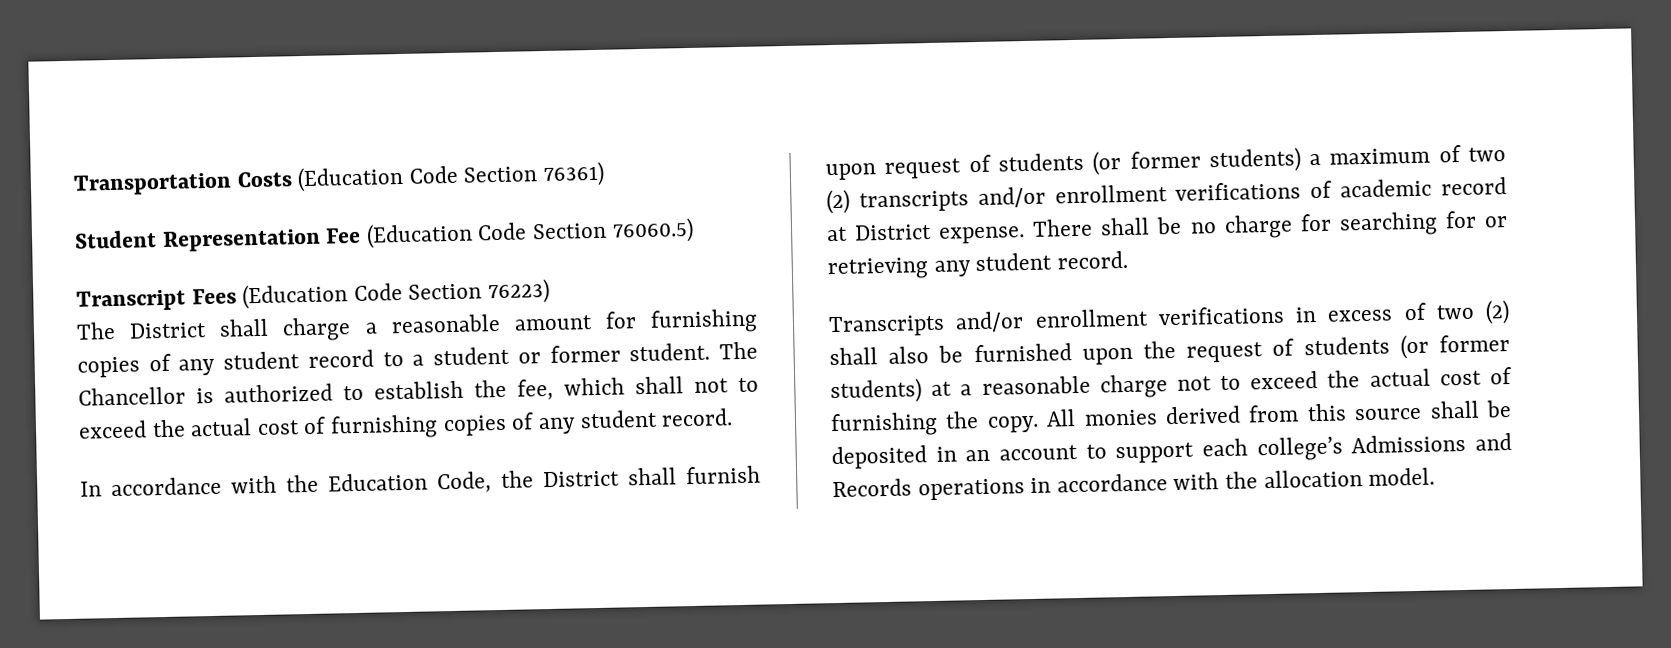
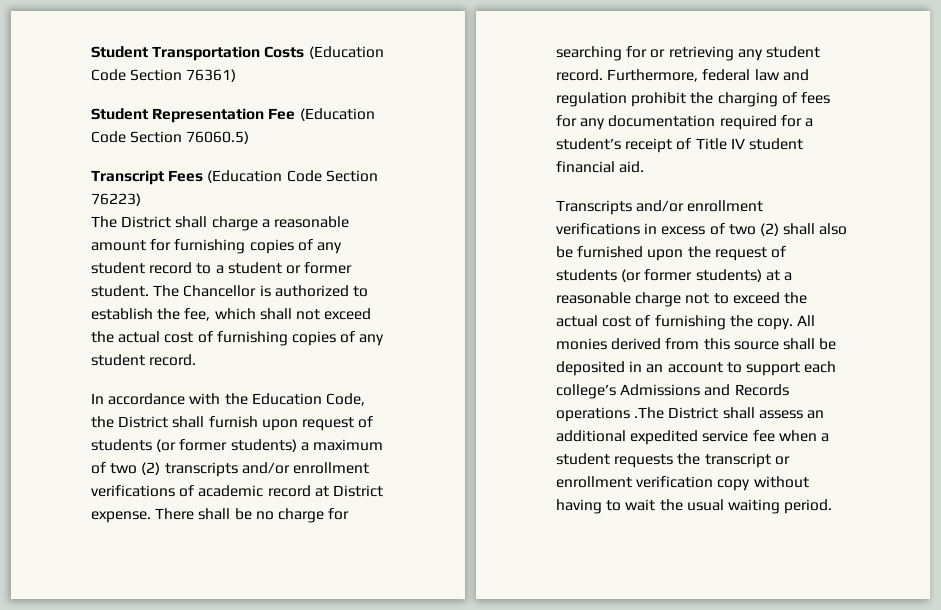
- Transportation Costs (Education Code Section 76361)
+ Student Transportation Costs (Education Code Section 76361)
- The Chancellor is authorized to establish the fee, which shall not to exceed the actual cost of furnishing copies of any student record.
+ The Chancellor is authorized to establish the fee, which shall not exceed the actual cost of furnishing copies of any student record.
+ Furthermore, federal law and regulation prohibit the charging of fees for any documentation required for a student’s receipt of Title IV student financial aid.
- All monies derived from this source shall be deposited in an account to support each college’s Admissions and Records operations in accordance with the allocation model.
+ All monies derived from this source shall be deposited in an account to support each college’s Admissions and Records operations .The District shall assess an additional expedited service fee when a student requests the transcript or enrollment verification copy without having to wait the usual waiting period.

